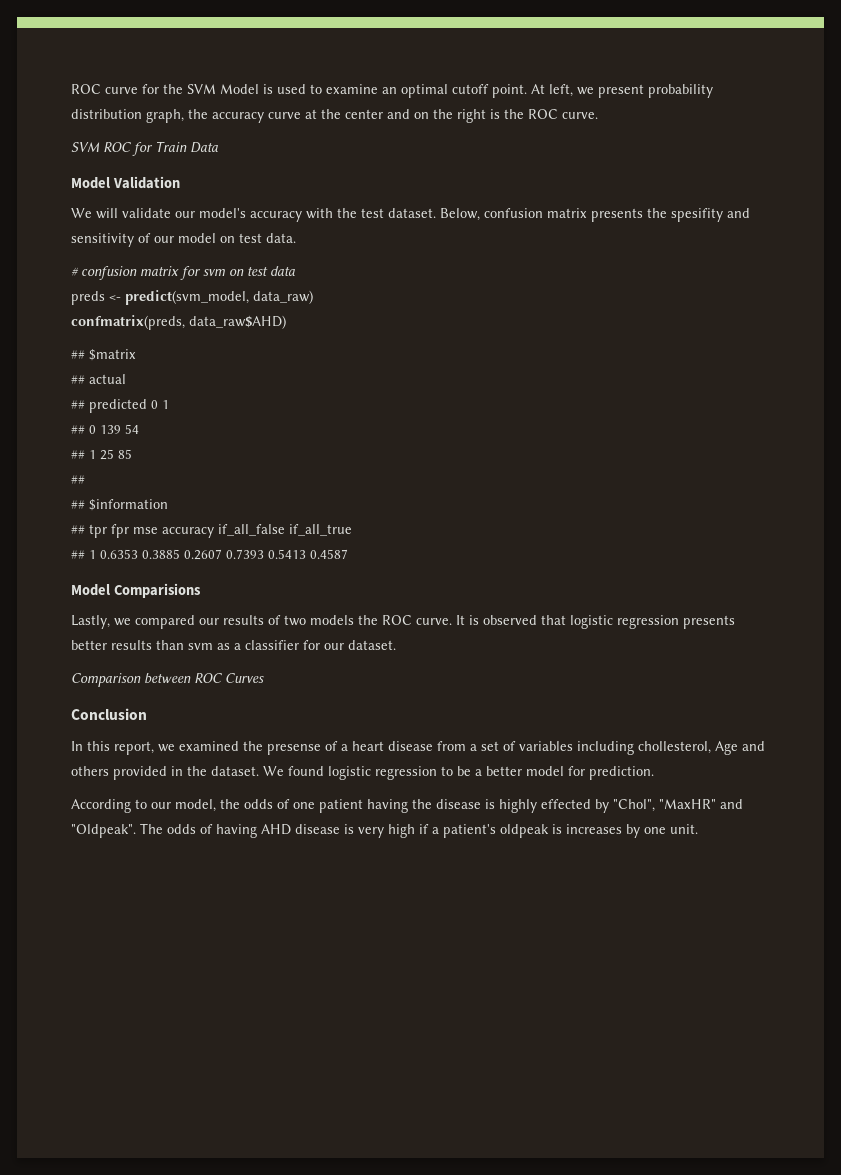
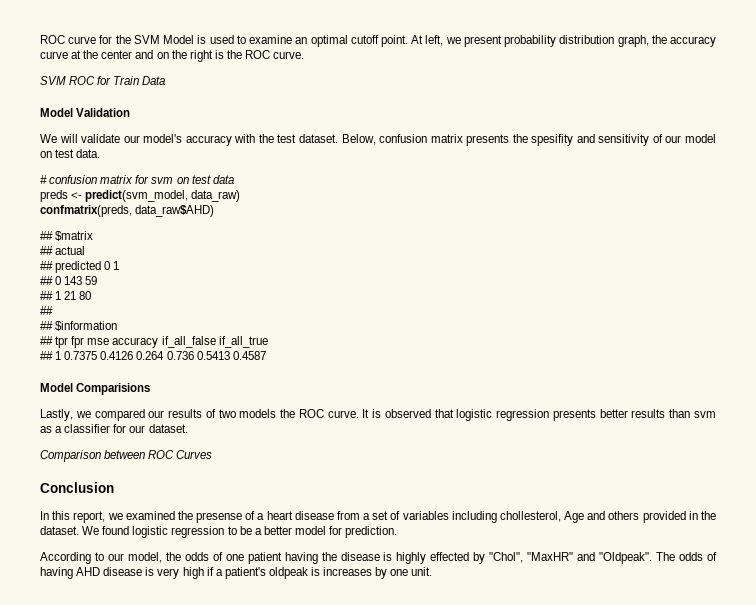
- ## 0 139 54
- ## 1 25 85
+ ## 0 143 59
+ ## 1 21 80
- ## 1 0.6353 0.3885 0.2607 0.7393 0.5413 0.4587
+ ## 1 0.7375 0.4126 0.264 0.736 0.5413 0.4587

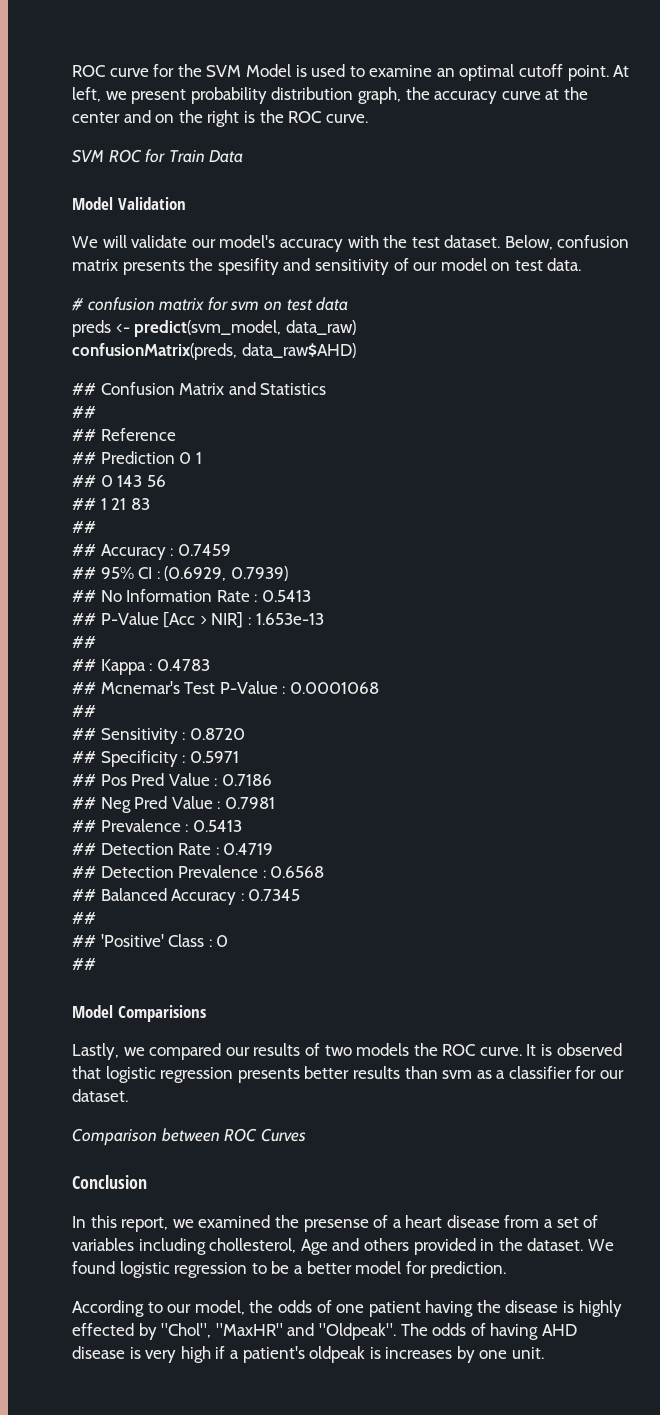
- confmatrix(preds, data_raw$AHD)
+ confusionMatrix(preds, data_raw$AHD)
- ## $matrix
- ## actual
- ## predicted 0 1
+ ## Confusion Matrix and Statistics
+ ##
+ ## Reference
+ ## Prediction 0 1
- ## 0 143 59
+ ## 0 143 56
- ## 1 21 80
+ ## 1 21 83
  ##
- ## $information
- ## tpr fpr mse accuracy if_all_false if_all_true
- ## 1 0.7375 0.4126 0.264 0.736 0.5413 0.4587
+ ## Accuracy : 0.7459
+ ## 95% CI : (0.6929, 0.7939)
+ ## No Information Rate : 0.5413
+ ## P-Value [Acc > NIR] : 1.653e-13
+ ##
+ ## Kappa : 0.4783
+ ## Mcnemar's Test P-Value : 0.0001068
+ ##
+ ## Sensitivity : 0.8720
+ ## Specificity : 0.5971
+ ## Pos Pred Value : 0.7186
+ ## Neg Pred Value : 0.7981
+ ## Prevalence : 0.5413
+ ## Detection Rate : 0.4719
+ ## Detection Prevalence : 0.6568
+ ## Balanced Accuracy : 0.7345
+ ##
+ ## 'Positive' Class : 0
+ ##

